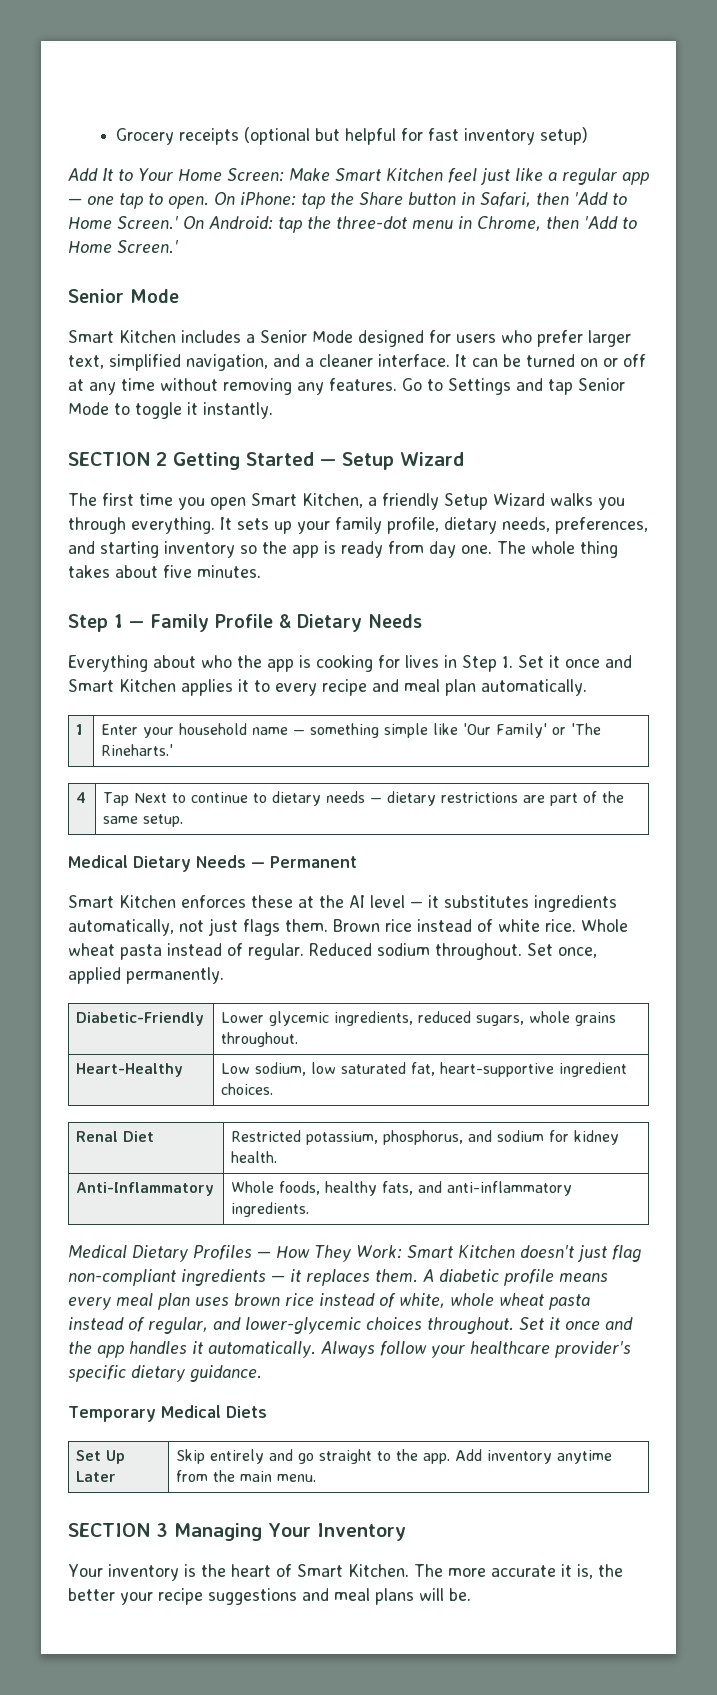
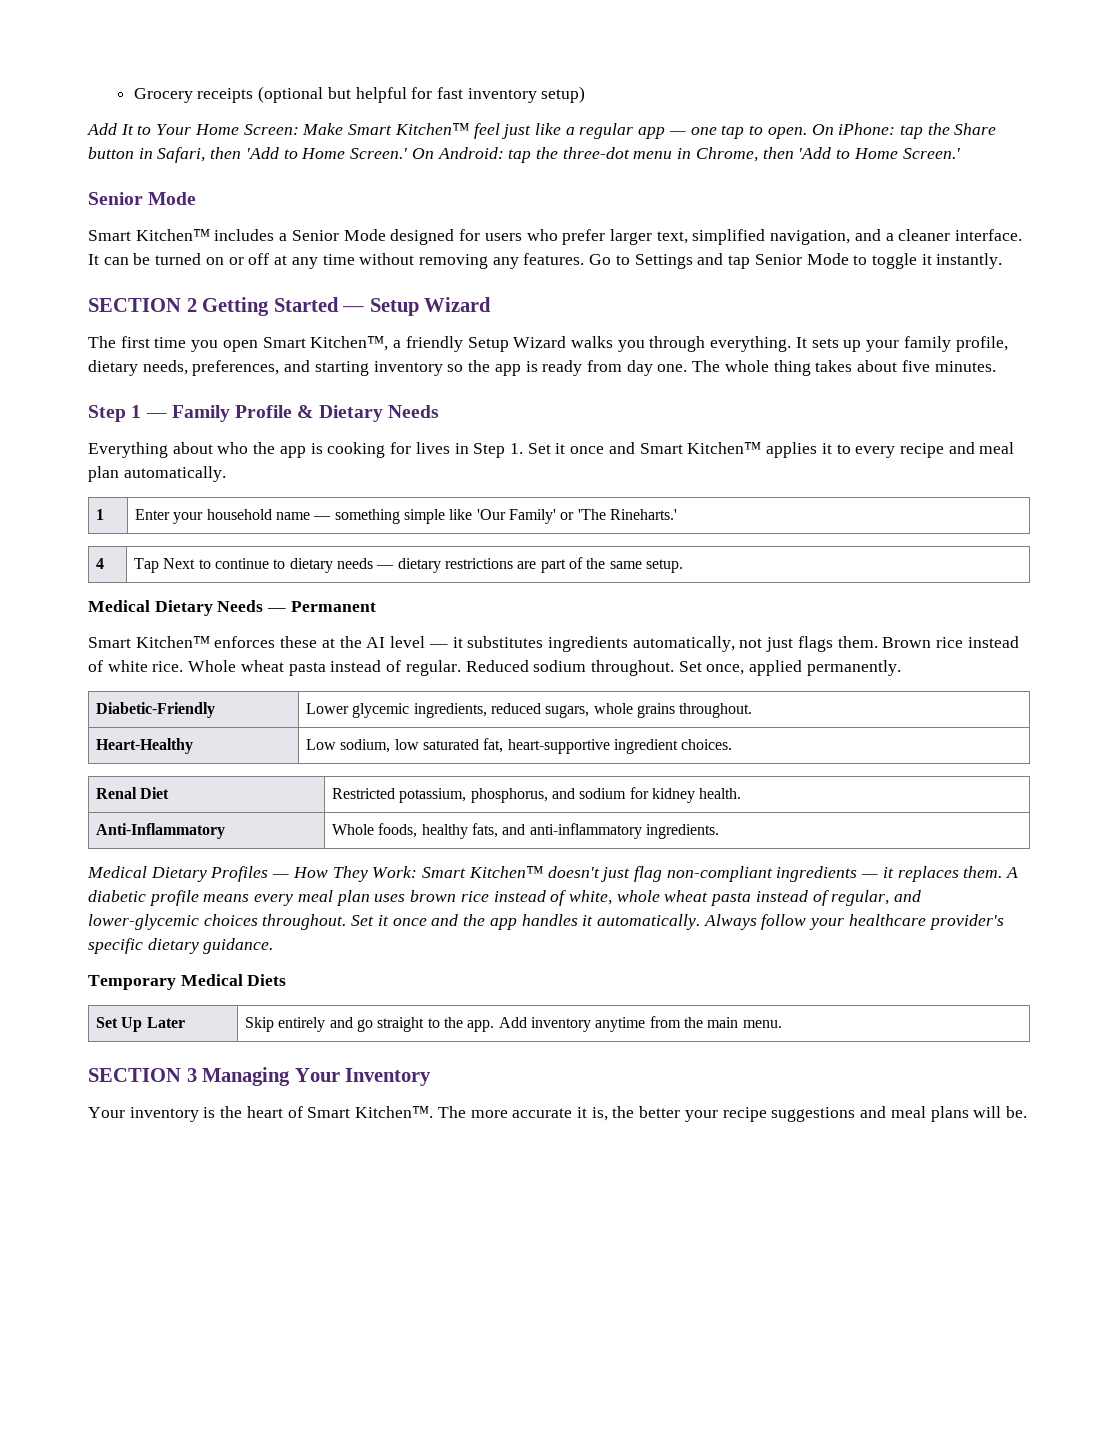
- Add It to Your Home Screen: Make Smart Kitchen feel just like a regular app — one tap to open.
+ Add It to Your Home Screen: Make Smart Kitchen™ feel just like a regular app — one tap to open.
- Smart Kitchen includes a Senior Mode designed for users who prefer larger text, simplified navigation, and a cleaner interface.
+ Smart Kitchen™ includes a Senior Mode designed for users who prefer larger text, simplified navigation, and a cleaner interface.
- The first time you open Smart Kitchen, a friendly Setup Wizard walks you through everything.
+ The first time you open Smart Kitchen™, a friendly Setup Wizard walks you through everything.
- Everything about who the app is cooking for lives in Step 1. Set it once and Smart Kitchen applies it to every recipe and meal plan automatically.
+ Everything about who the app is cooking for lives in Step 1. Set it once and Smart Kitchen™ applies it to every recipe and meal plan automatically.
- Smart Kitchen enforces these at the AI level — it substitutes ingredients automatically, not just flags them.
+ Smart Kitchen™ enforces these at the AI level — it substitutes ingredients automatically, not just flags them.
- Medical Dietary Profiles — How They Work: Smart Kitchen doesn't just flag non-compliant ingredients — it replaces them.
+ Medical Dietary Profiles — How They Work: Smart Kitchen™ doesn't just flag non-compliant ingredients — it replaces them.
- Your inventory is the heart of Smart Kitchen.
+ Your inventory is the heart of Smart Kitchen™.

